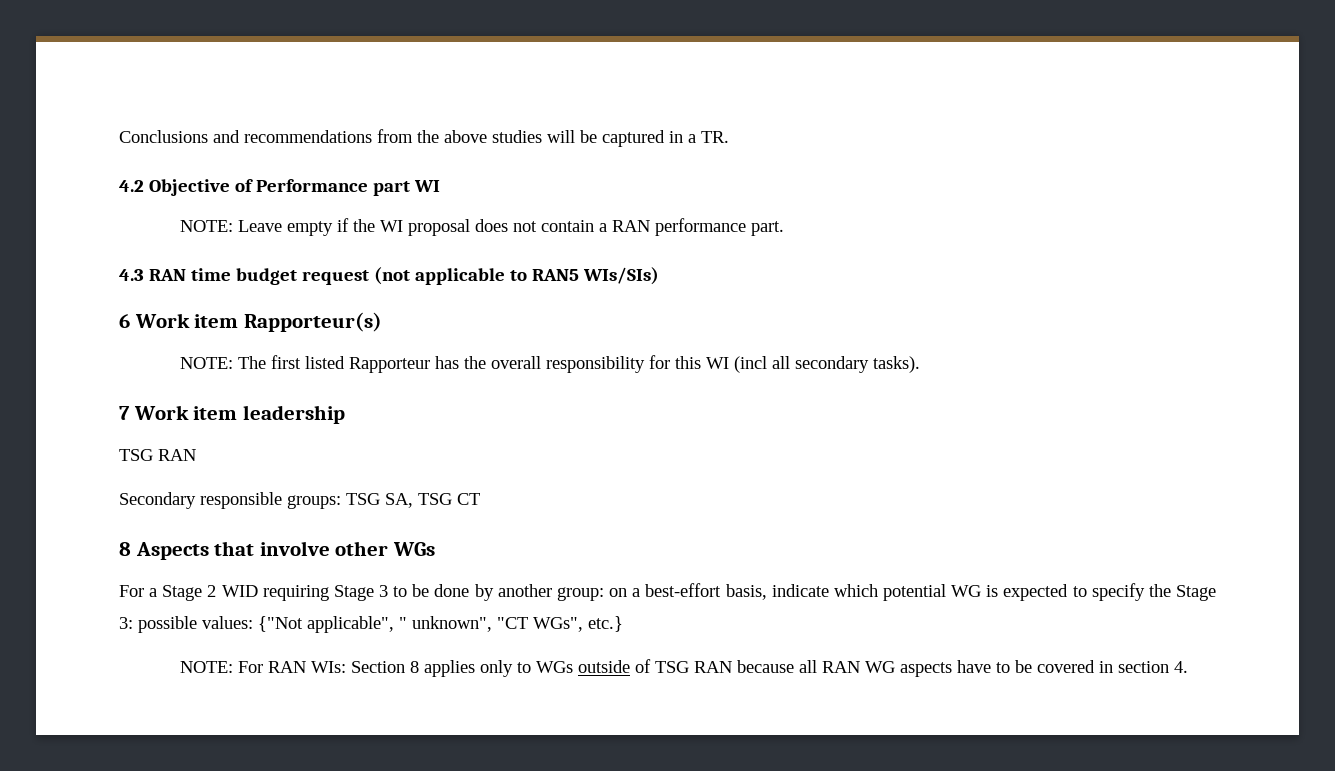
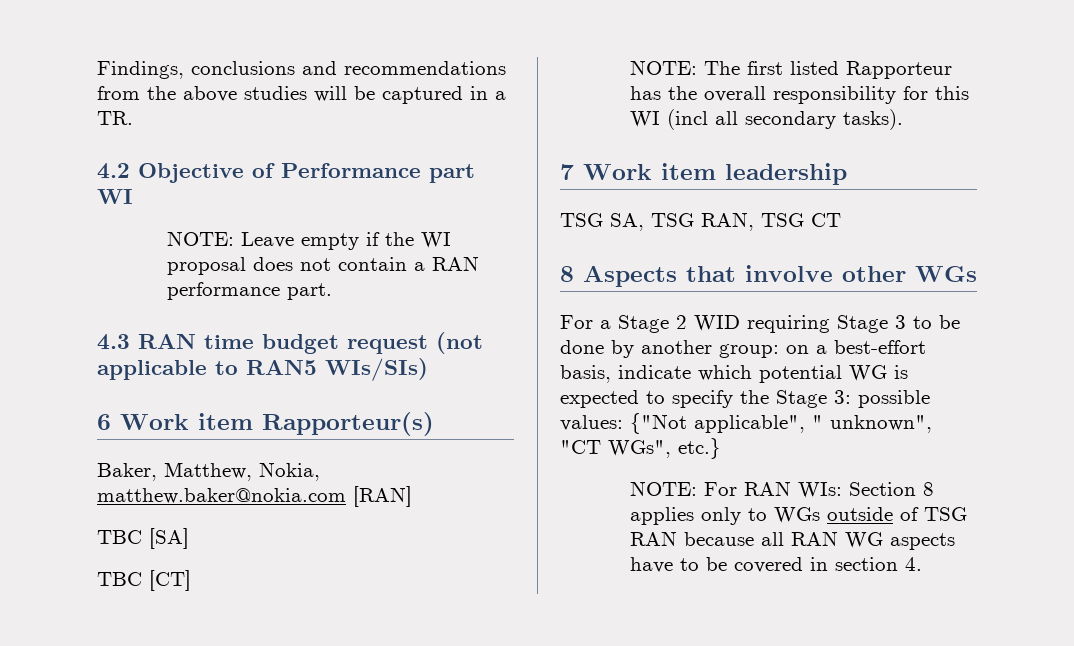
- Conclusions and recommendations from the above studies will be captured in a TR.
+ Findings, conclusions and recommendations from the above studies will be captured in a TR.
+ Baker, Matthew, Nokia, matthew.baker@nokia.com [RAN]
+ TBC [SA]
+ TBC [CT]
  7 Work item leadership
- TSG RAN
- Secondary responsible groups: TSG SA, TSG CT
+ TSG SA, TSG RAN, TSG CT

